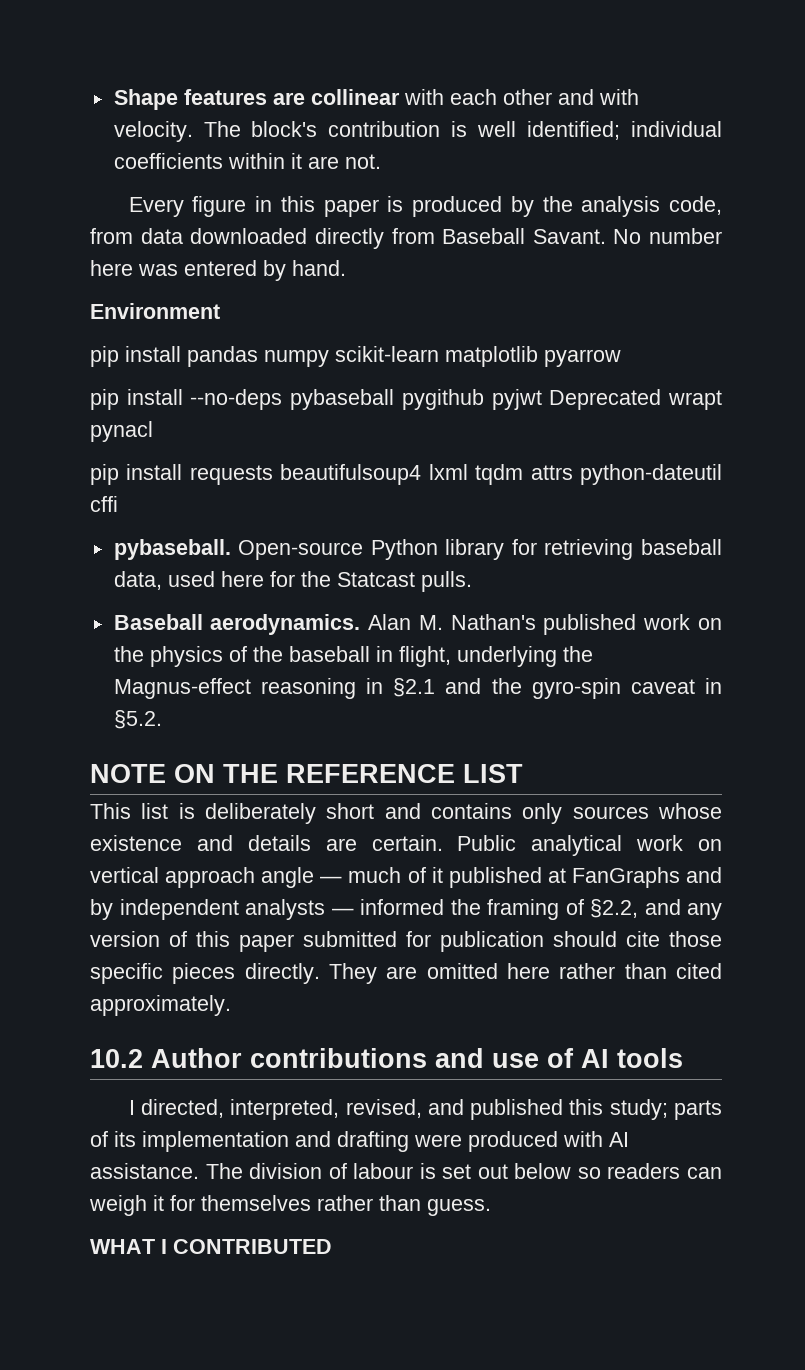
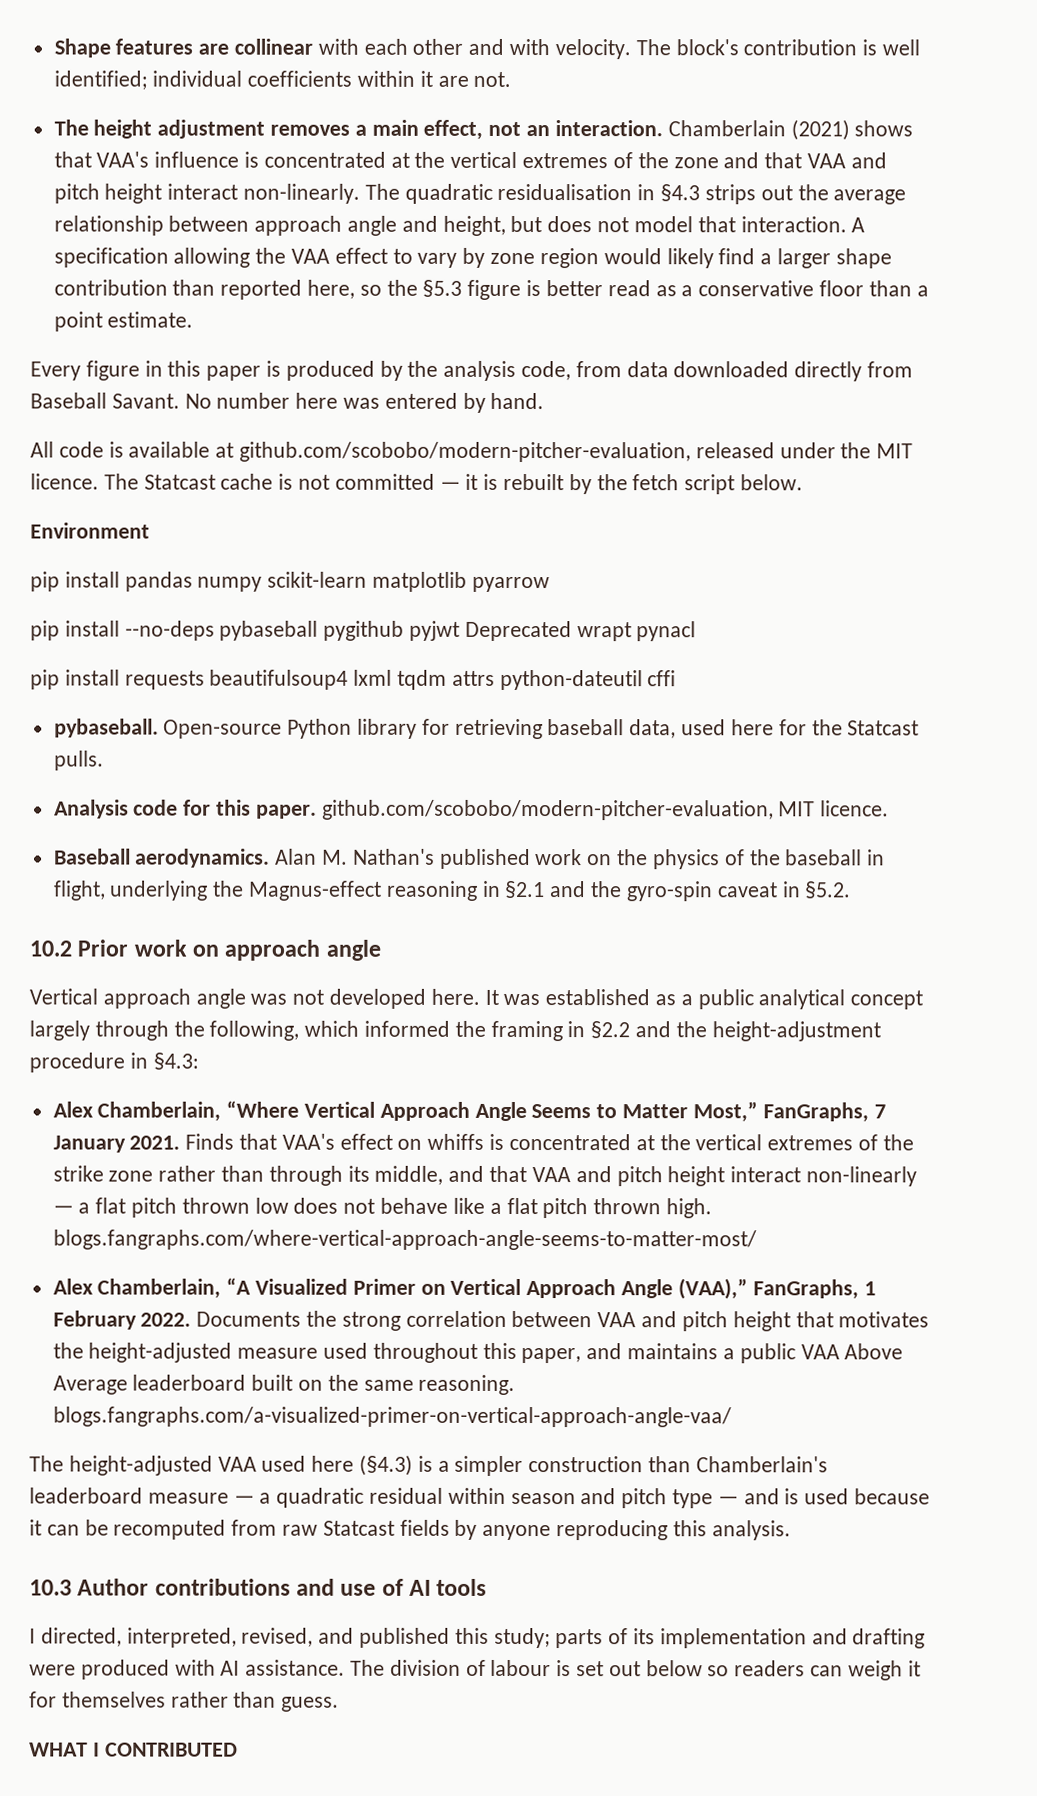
+ The height adjustment removes a main effect, not an interaction. Chamberlain (2021) shows that VAA's influence is concentrated at the vertical extremes of the zone and that VAA and pitch height interact non-linearly. The quadratic residualisation in §4.3 strips out the average relationship between approach angle and height, but does not model that interaction. A specification allowing the VAA effect to vary by zone region would likely find a larger shape contribution than reported here, so the §5.3 figure is better read as a conservative floor than a point estimate.
+ All code is available at github.com/scobobo/modern-pitcher-evaluation, released under the MIT licence. The Statcast cache is not committed — it is rebuilt by the fetch script below.
+ Analysis code for this paper. github.com/scobobo/modern-pitcher-evaluation, MIT licence.
- NOTE ON THE REFERENCE LIST
- This list is deliberately short and contains only sources whose existence and details are certain. Public analytical work on vertical approach angle — much of it published at FanGraphs and by independent analysts — informed the framing of §2.2, and any version of this paper submitted for publication should cite those specific pieces directly. They are omitted here rather than cited approximately.
- 10.2 Author contributions and use of AI tools
+ 10.2 Prior work on approach angle
+ Vertical approach angle was not developed here. It was established as a public analytical concept largely through the following, which informed the framing in §2.2 and the height-adjustment procedure in §4.3:
+ Alex Chamberlain, “Where Vertical Approach Angle Seems to Matter Most,” FanGraphs, 7 January 2021. Finds that VAA's effect on whiffs is concentrated at the vertical extremes of the strike zone rather than through its middle, and that VAA and pitch height interact non-linearly — a flat pitch thrown low does not behave like a flat pitch thrown high. blogs.fangraphs.com/where-vertical-approach-angle-seems-to-matter-most/
+ Alex Chamberlain, “A Visualized Primer on Vertical Approach Angle (VAA),” FanGraphs, 1 February 2022. Documents the strong correlation between VAA and pitch height that motivates the height-adjusted measure used throughout this paper, and maintains a public VAA Above Average leaderboard built on the same reasoning. blogs.fangraphs.com/a-visualized-primer-on-vertical-approach-angle-vaa/
+ The height-adjusted VAA used here (§4.3) is a simpler construction than Chamberlain's leaderboard measure — a quadratic residual within season and pitch type — and is used because it can be recomputed from raw Statcast fields by anyone reproducing this analysis.
+ 10.3 Author contributions and use of AI tools

